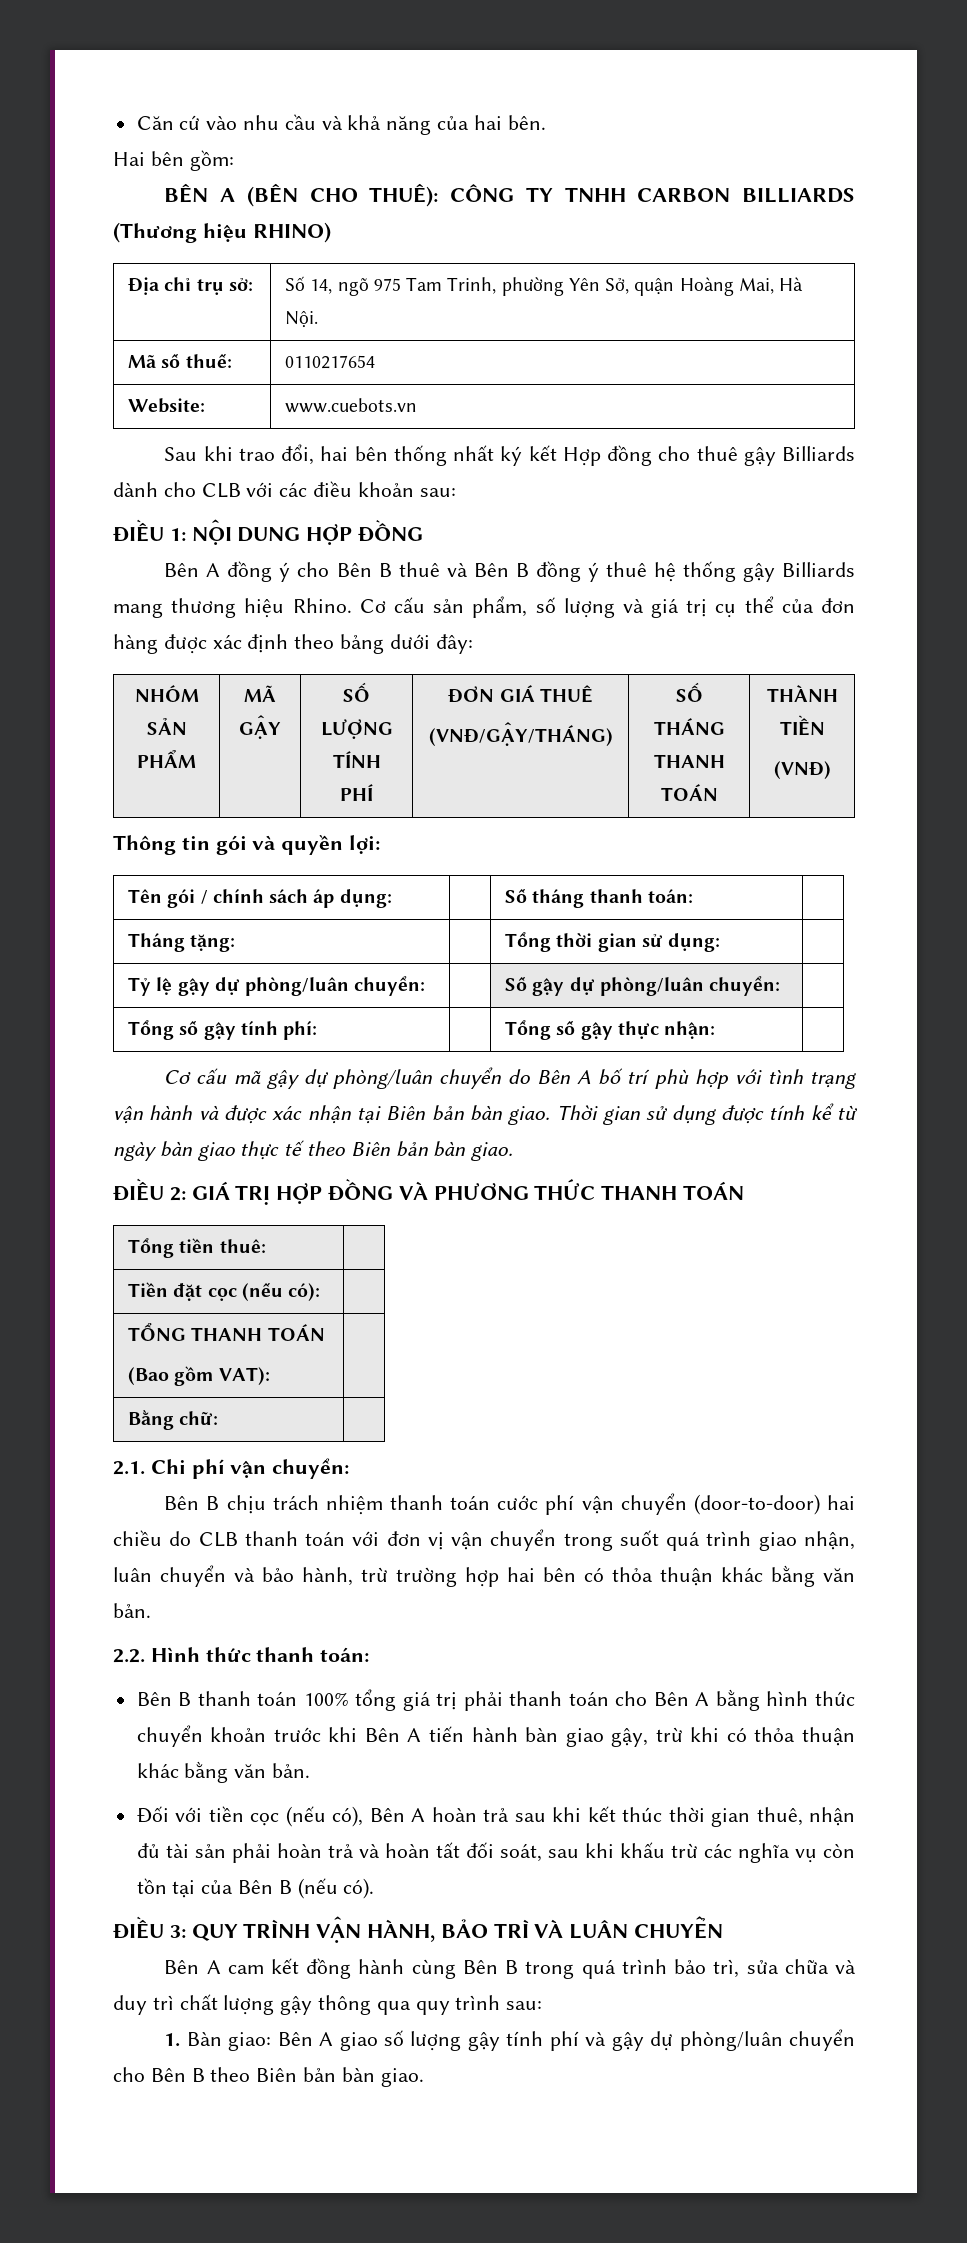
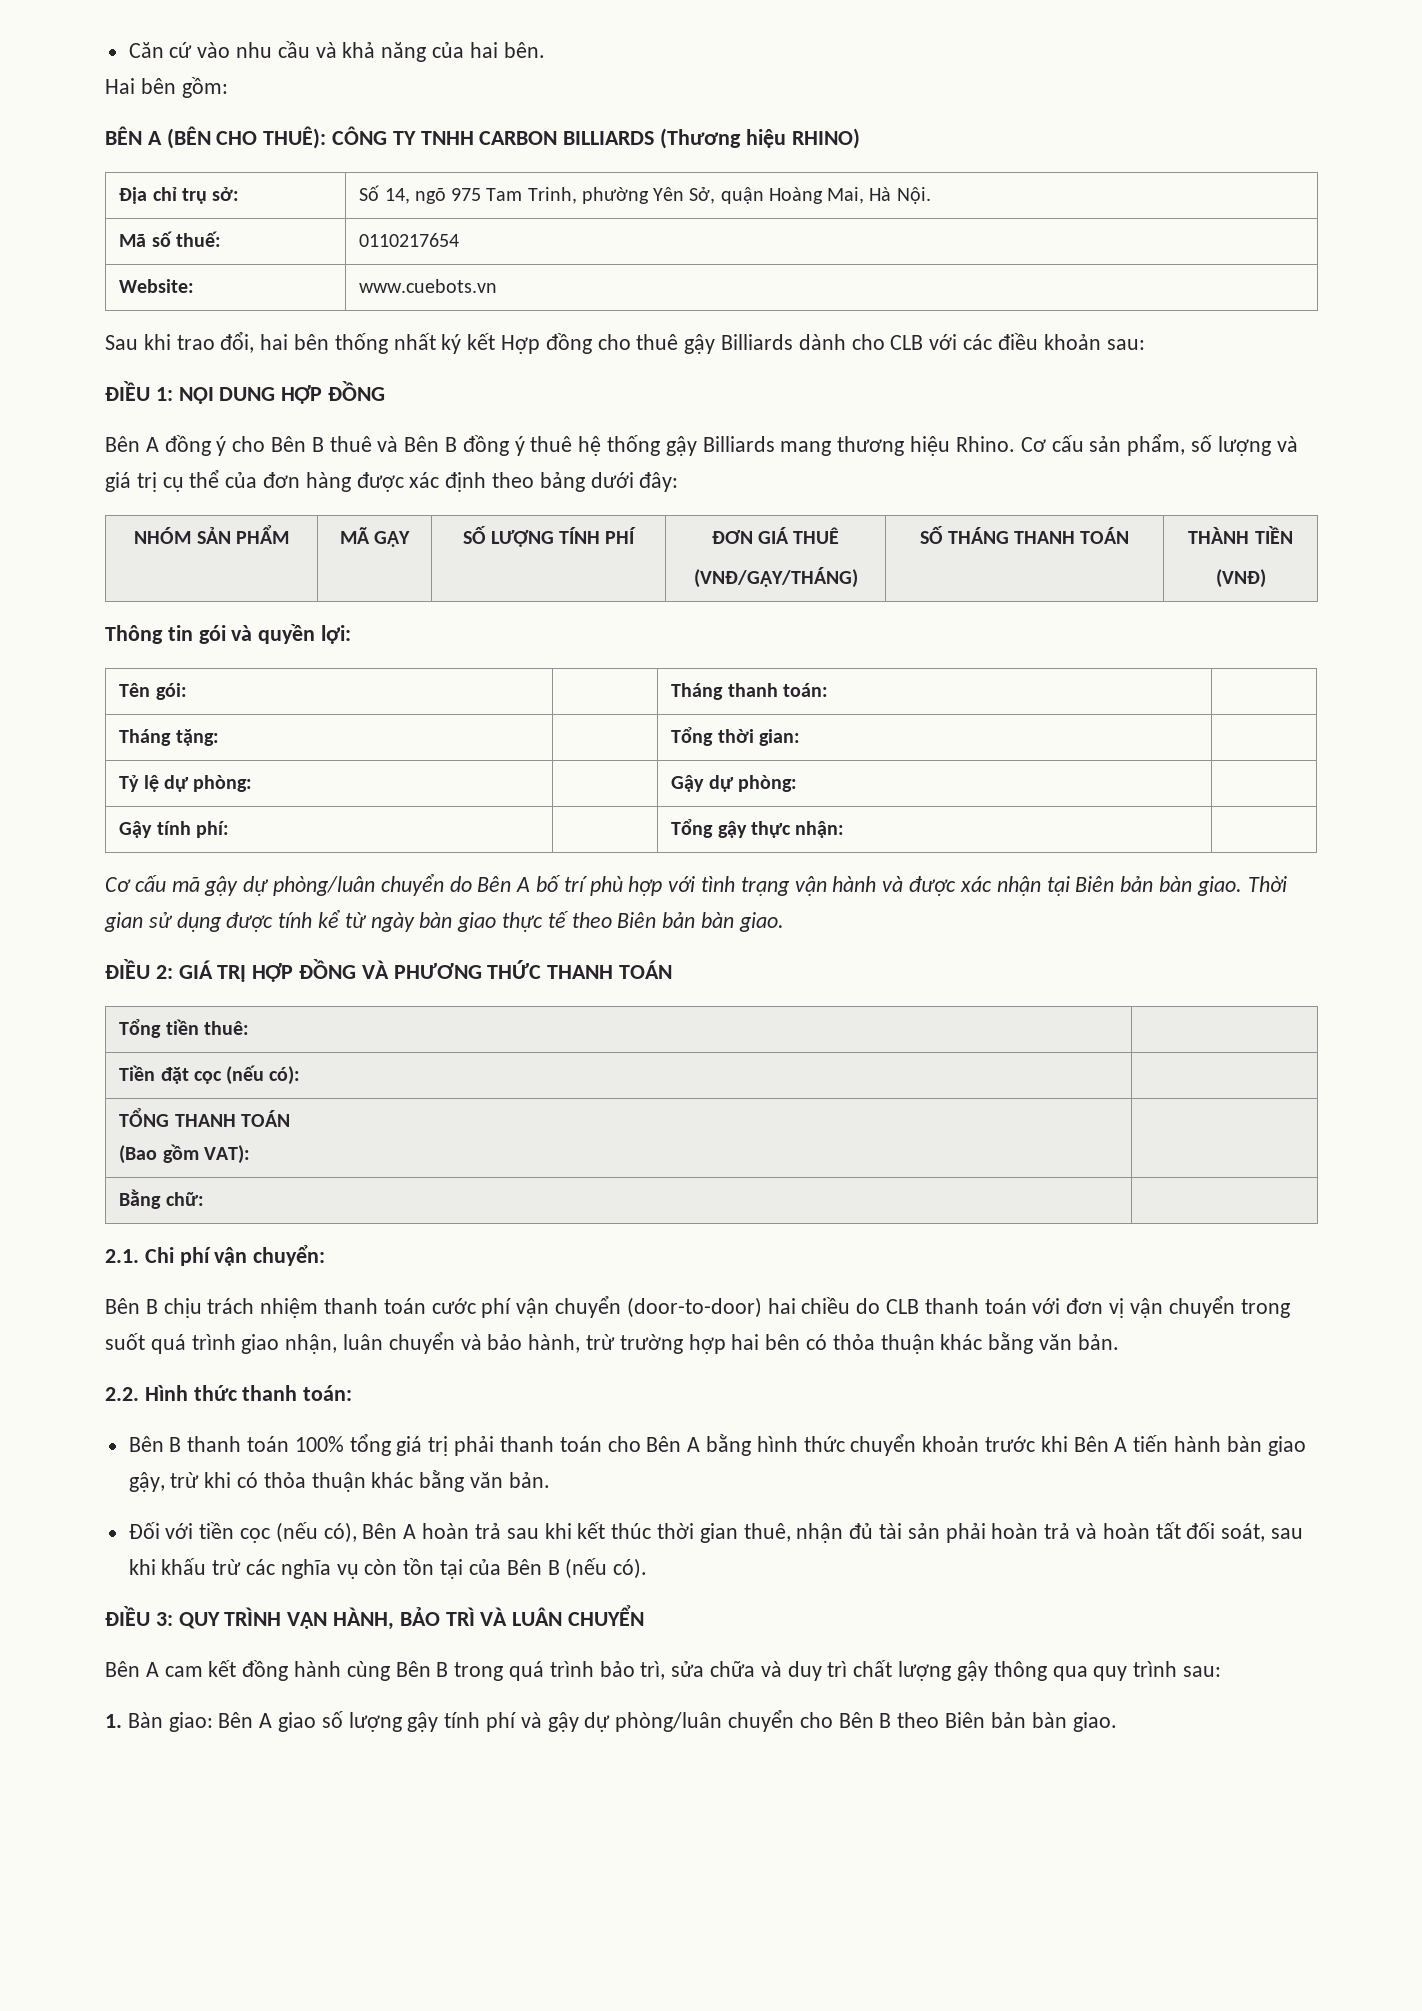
- Tên gói / chính sách áp dụng: | | Số tháng thanh toán: |
+ Tên gói: | | Tháng thanh toán: |
- Tháng tặng: | | Tổng thời gian sử dụng: |
+ Tháng tặng: | | Tổng thời gian: |
- Tỷ lệ gậy dự phòng/luân chuyển: | | Số gậy dự phòng/luân chuyển: |
- Tổng số gậy tính phí: | | Tổng số gậy thực nhận: |
+ Tỷ lệ dự phòng: | | Gậy dự phòng: |
+ Gậy tính phí: | | Tổng gậy thực nhận: |

